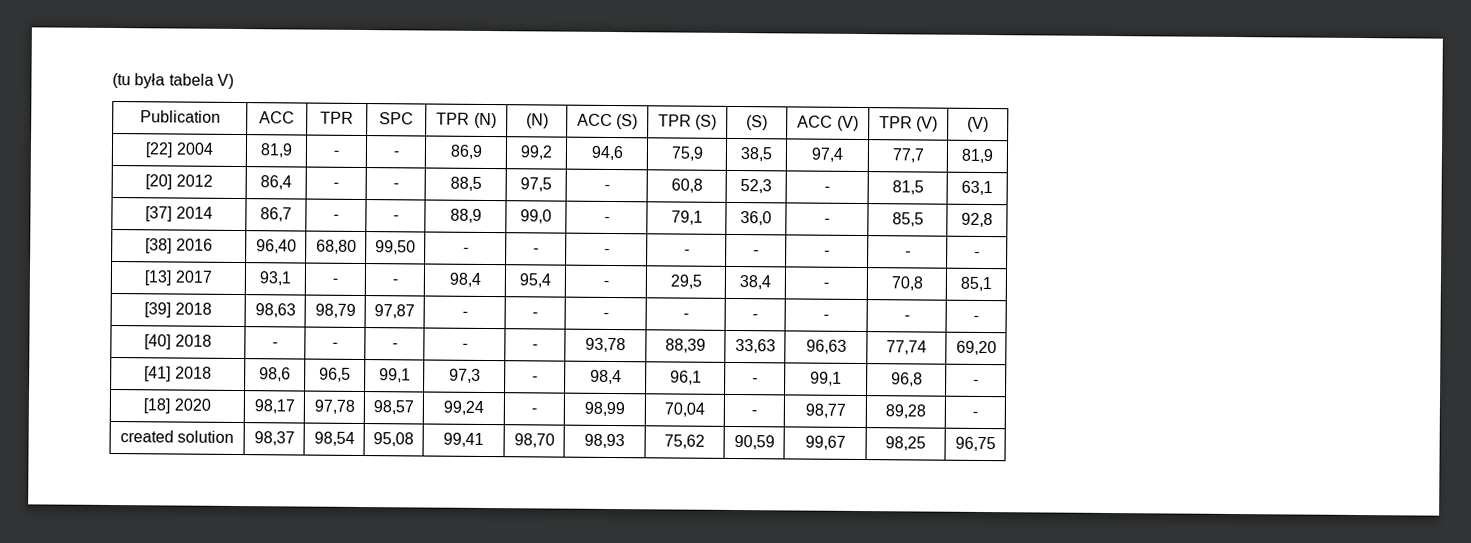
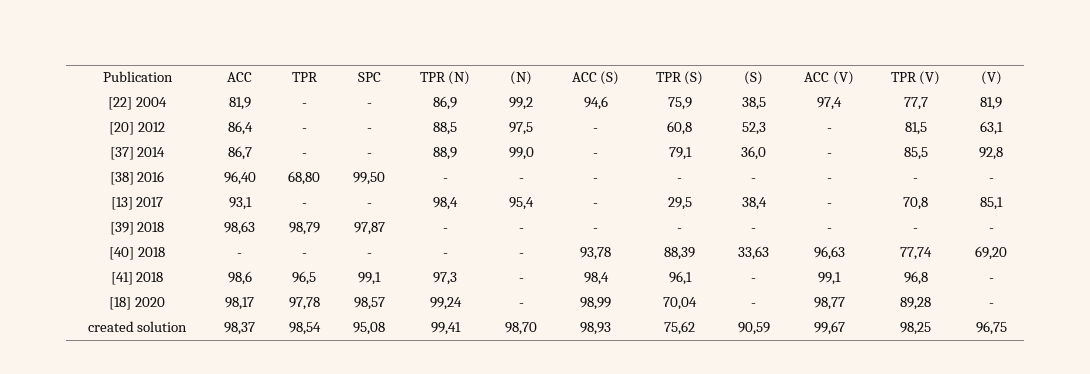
- (tu była tabela V)

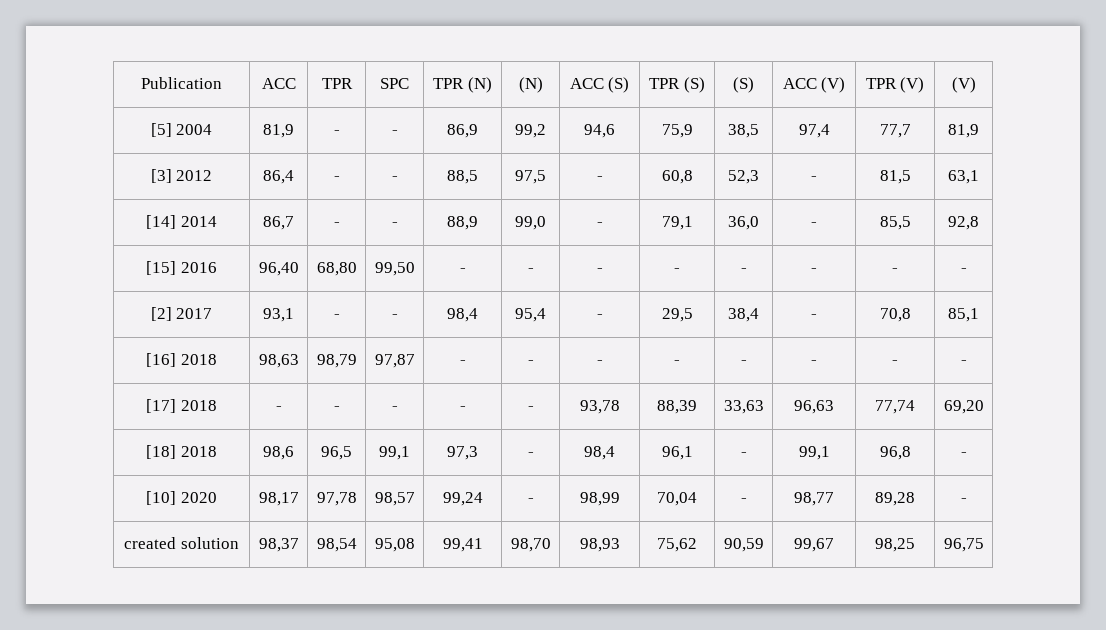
- [22] 2004 | 81,9 | - | - | 86,9 | 99,2 | 94,6 | 75,9 | 38,5 | 97,4 | 77,7 | 81,9
+ [5] 2004 | 81,9 | - | - | 86,9 | 99,2 | 94,6 | 75,9 | 38,5 | 97,4 | 77,7 | 81,9
- [20] 2012 | 86,4 | - | - | 88,5 | 97,5 | - | 60,8 | 52,3 | - | 81,5 | 63,1
+ [3] 2012 | 86,4 | - | - | 88,5 | 97,5 | - | 60,8 | 52,3 | - | 81,5 | 63,1
- [37] 2014 | 86,7 | - | - | 88,9 | 99,0 | - | 79,1 | 36,0 | - | 85,5 | 92,8
+ [14] 2014 | 86,7 | - | - | 88,9 | 99,0 | - | 79,1 | 36,0 | - | 85,5 | 92,8
- [38] 2016 | 96,40 | 68,80 | 99,50 | - | - | - | - | - | - | - | -
+ [15] 2016 | 96,40 | 68,80 | 99,50 | - | - | - | - | - | - | - | -
- [13] 2017 | 93,1 | - | - | 98,4 | 95,4 | - | 29,5 | 38,4 | - | 70,8 | 85,1
+ [2] 2017 | 93,1 | - | - | 98,4 | 95,4 | - | 29,5 | 38,4 | - | 70,8 | 85,1
- [39] 2018 | 98,63 | 98,79 | 97,87 | - | - | - | - | - | - | - | -
+ [16] 2018 | 98,63 | 98,79 | 97,87 | - | - | - | - | - | - | - | -
- [40] 2018 | - | - | - | - | - | 93,78 | 88,39 | 33,63 | 96,63 | 77,74 | 69,20
+ [17] 2018 | - | - | - | - | - | 93,78 | 88,39 | 33,63 | 96,63 | 77,74 | 69,20
- [41] 2018 | 98,6 | 96,5 | 99,1 | 97,3 | - | 98,4 | 96,1 | - | 99,1 | 96,8 | -
+ [18] 2018 | 98,6 | 96,5 | 99,1 | 97,3 | - | 98,4 | 96,1 | - | 99,1 | 96,8 | -
- [18] 2020 | 98,17 | 97,78 | 98,57 | 99,24 | - | 98,99 | 70,04 | - | 98,77 | 89,28 | -
+ [10] 2020 | 98,17 | 97,78 | 98,57 | 99,24 | - | 98,99 | 70,04 | - | 98,77 | 89,28 | -

